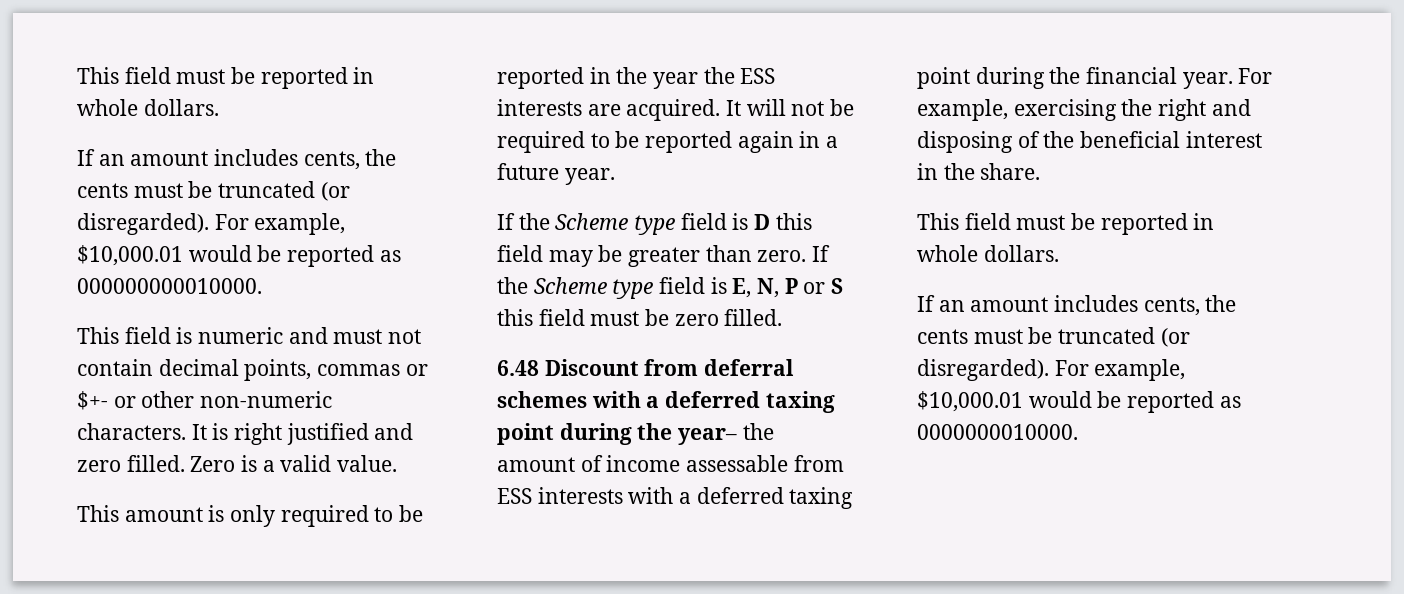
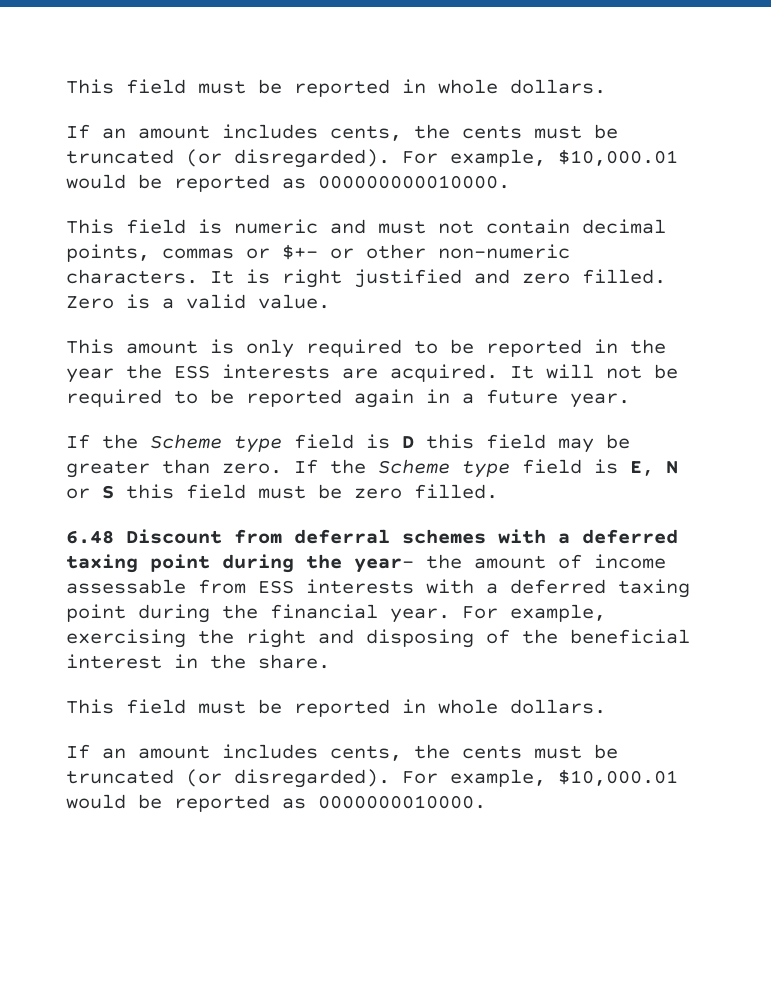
- If the Scheme type field is E, N, P or S this field must be zero filled.
+ If the Scheme type field is E, N or S this field must be zero filled.

